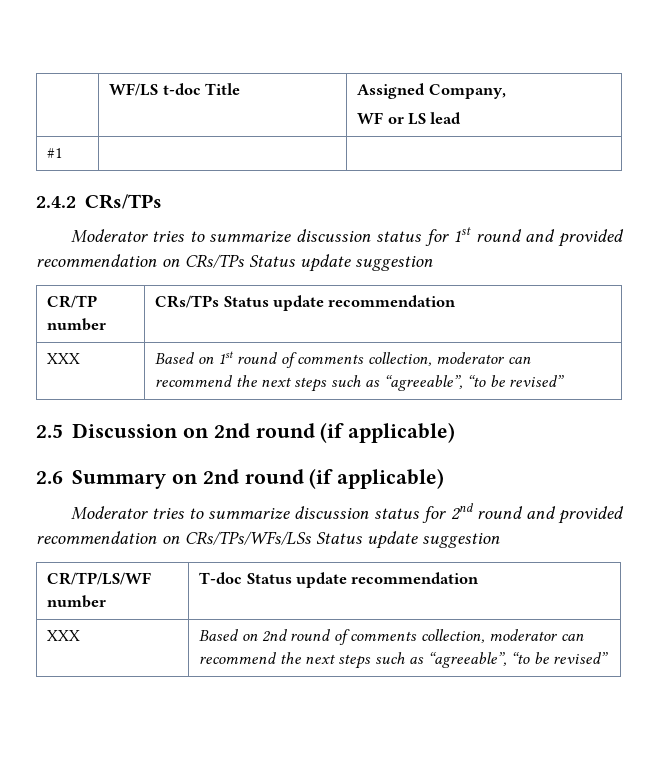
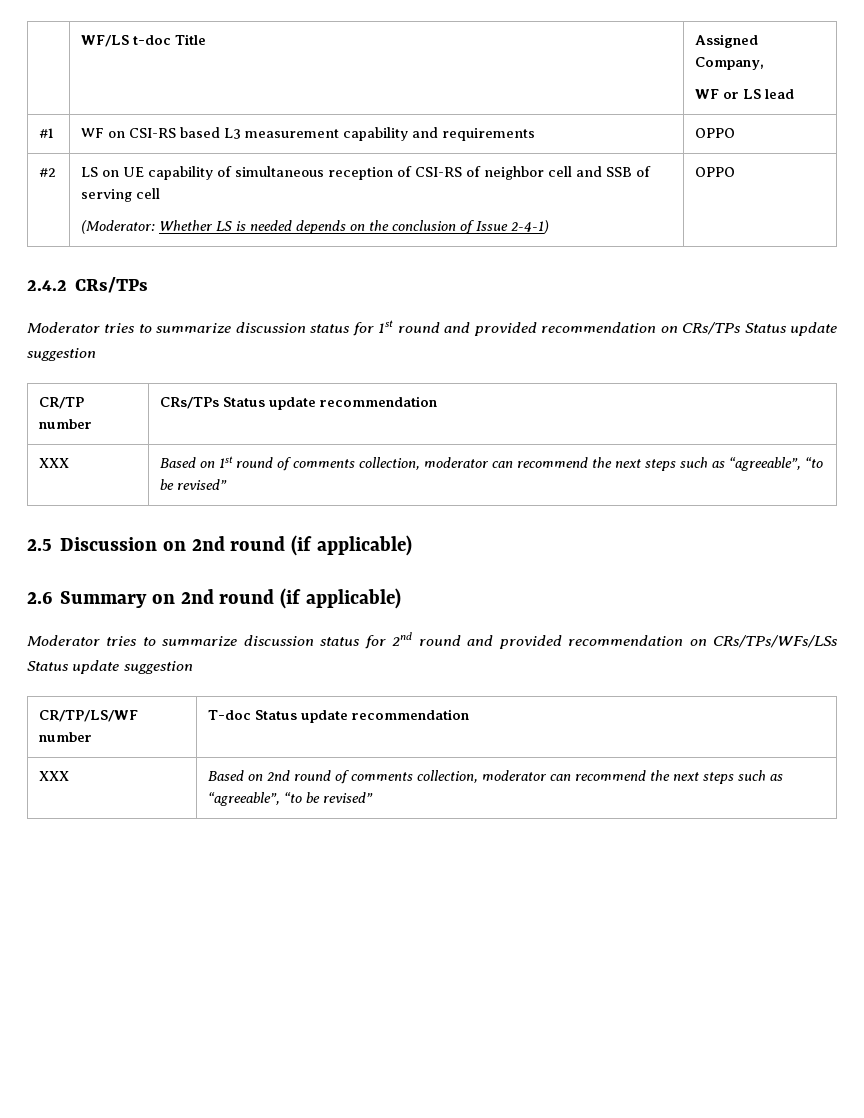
- #1 | |
+ #1 | WF on CSI-RS based L3 measurement capability and requirements | OPPO
+ #2 | LS on UE capability of simultaneous reception of CSI-RS of neighbor cell and SSB of serving cell
+ (Moderator: Whether LS is needed depends on the conclusion of Issue 2-4-1) | OPPO

